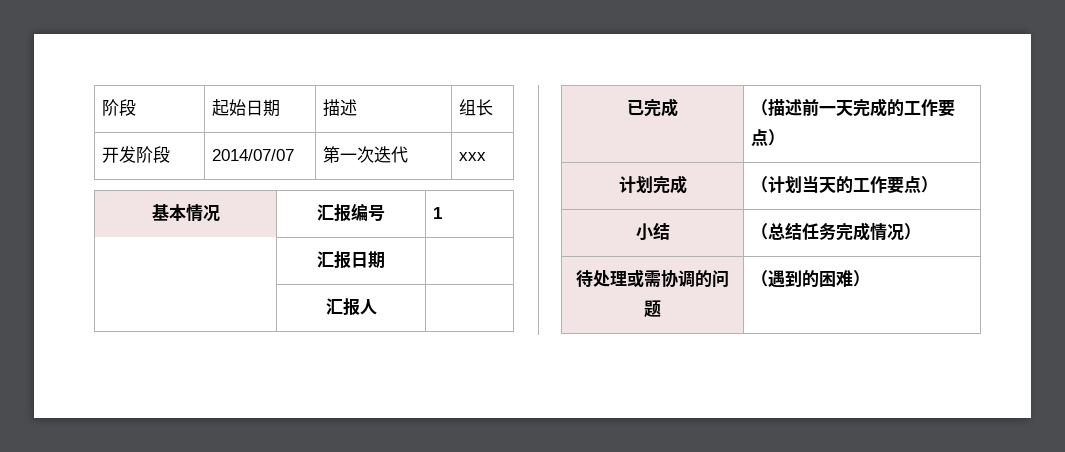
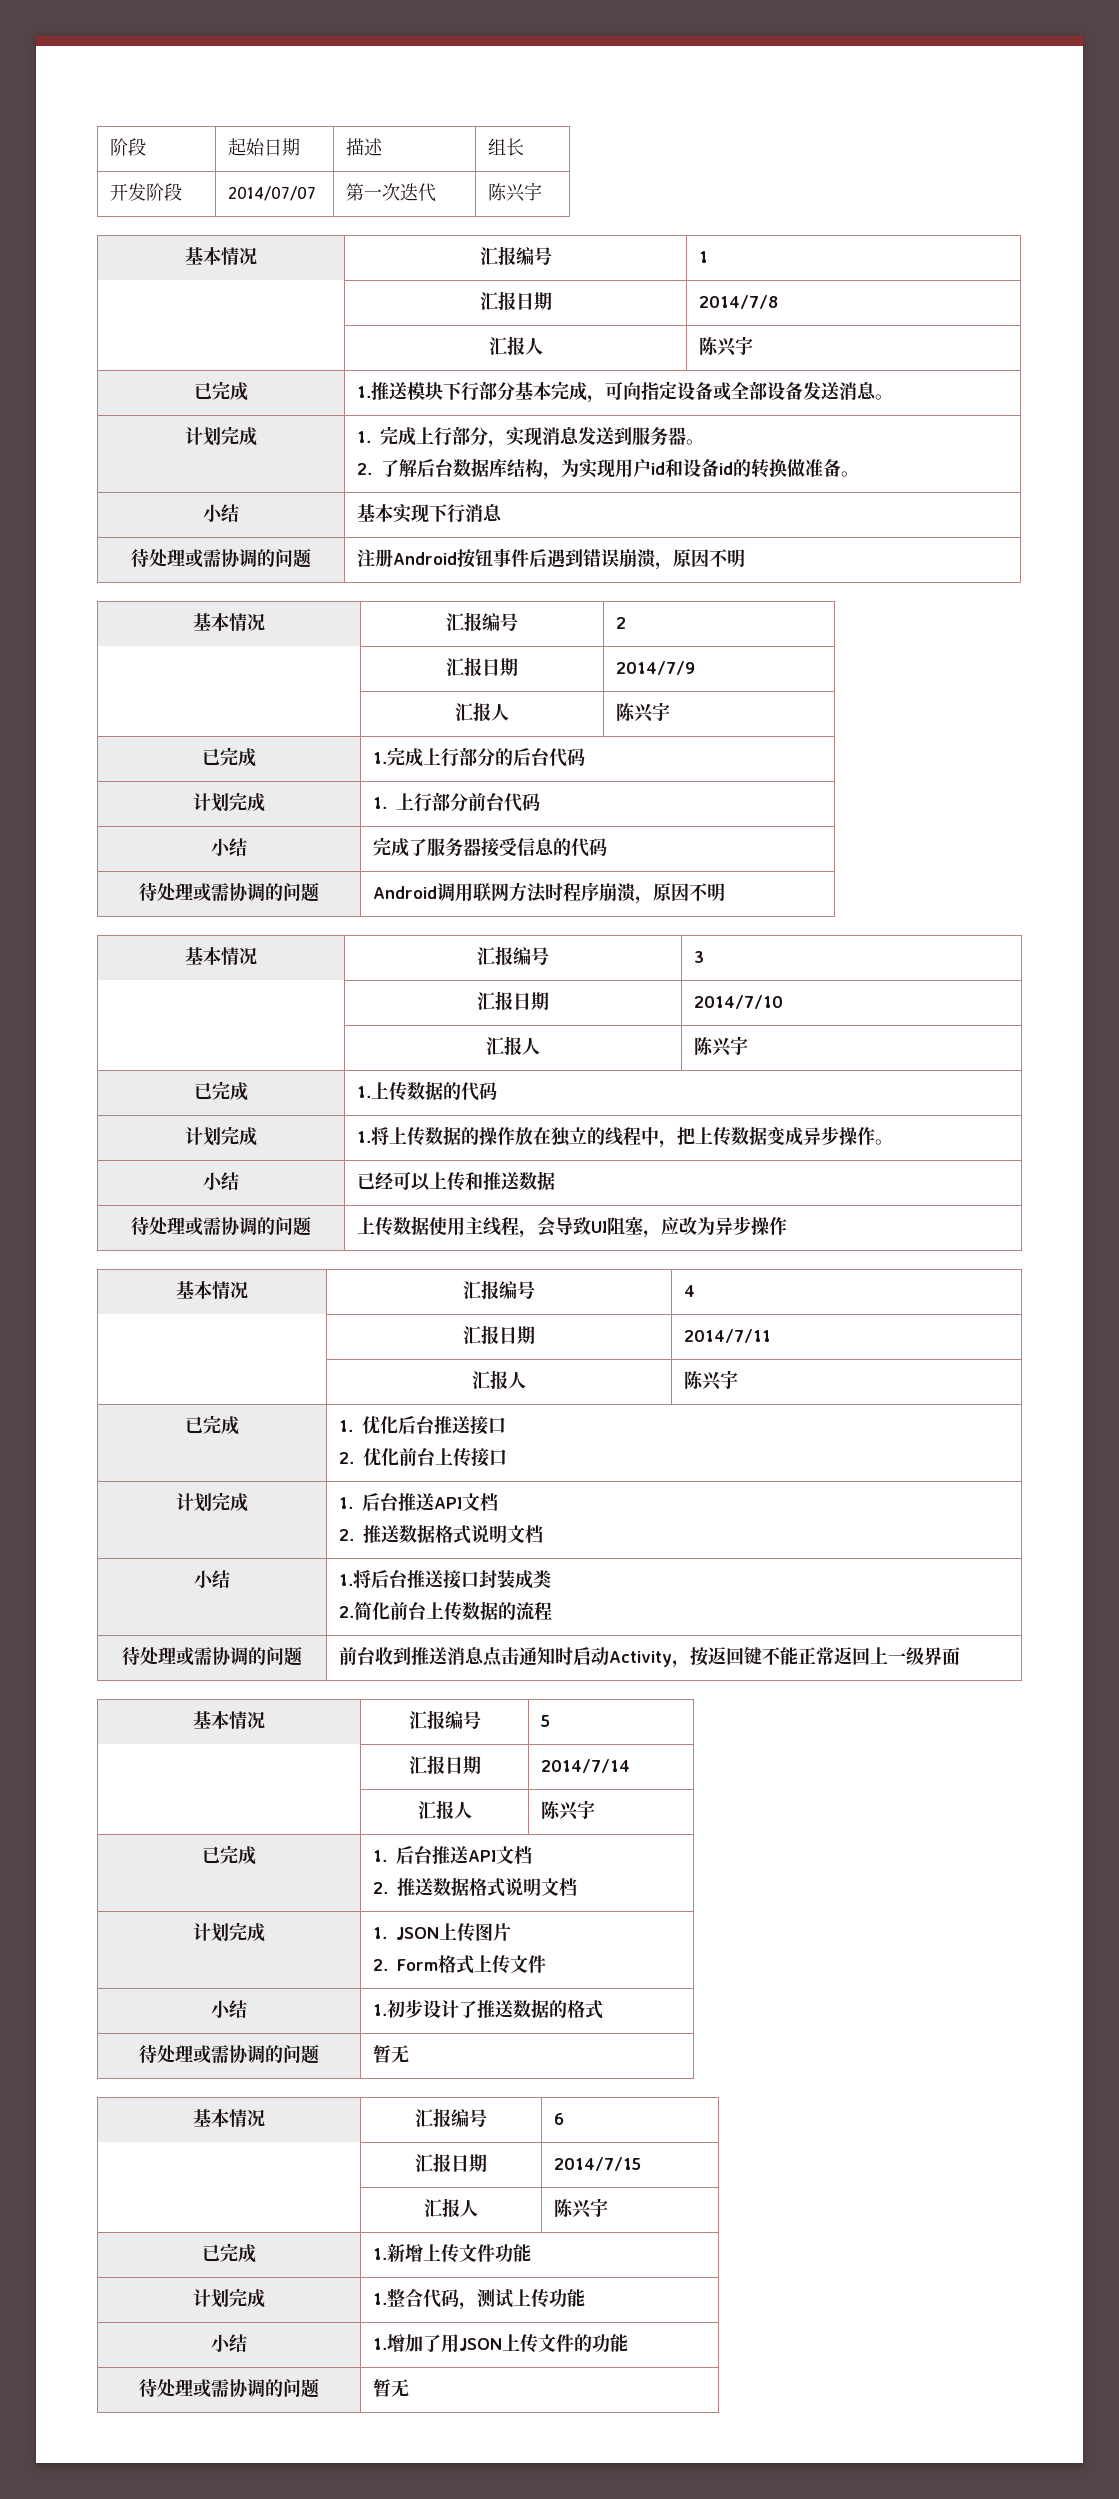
- 开发阶段 | 2014/07/07 | 第一次迭代 | xxx
+ 开发阶段 | 2014/07/07 | 第一次迭代 | 陈兴宇
- | 汇报日期 |
- | 汇报人 |
- 已完成 | （描述前一天完成的工作要点）
- 计划完成 | （计划当天的工作要点）
- 小结 | （总结任务完成情况）
- 待处理或需协调的问题 | （遇到的困难）
+ | 汇报日期 | 2014/7/8
+ | 汇报人 | 陈兴宇
+ 已完成 | 1.推送模块下行部分基本完成，可向指定设备或全部设备发送消息。
+ 计划完成 | 1.完成上行部分，实现消息发送到服务器。
+ 2.了解后台数据库结构，为实现用户id和设备id的转换做准备。
+ 小结 | 基本实现下行消息
+ 待处理或需协调的问题 | 注册Android按钮事件后遇到错误崩溃，原因不明
+ 基本情况 | 汇报编号 | 2
+ | 汇报日期 | 2014/7/9
+ | 汇报人 | 陈兴宇
+ 已完成 | 1.完成上行部分的后台代码
+ 计划完成 | 1.上行部分前台代码
+ 小结 | 完成了服务器接受信息的代码
+ 待处理或需协调的问题 | Android调用联网方法时程序崩溃，原因不明
+ 基本情况 | 汇报编号 | 3
+ | 汇报日期 | 2014/7/10
+ | 汇报人 | 陈兴宇
+ 已完成 | 1.上传数据的代码
+ 计划完成 | 1.将上传数据的操作放在独立的线程中，把上传数据变成异步操作。
+ 小结 | 已经可以上传和推送数据
+ 待处理或需协调的问题 | 上传数据使用主线程，会导致UI阻塞，应改为异步操作
+ 基本情况 | 汇报编号 | 4
+ | 汇报日期 | 2014/7/11
+ | 汇报人 | 陈兴宇
+ 已完成 | 1.优化后台推送接口
+ 2.优化前台上传接口
+ 计划完成 | 1.后台推送API文档
+ 2.推送数据格式说明文档
+ 小结 | 1.将后台推送接口封装成类
+ 2.简化前台上传数据的流程
+ 待处理或需协调的问题 | 前台收到推送消息点击通知时启动Activity，按返回键不能正常返回上一级界面
+ 基本情况 | 汇报编号 | 5
+ | 汇报日期 | 2014/7/14
+ | 汇报人 | 陈兴宇
+ 已完成 | 1.后台推送API文档
+ 2.推送数据格式说明文档
+ 计划完成 | 1. JSON上传图片
+ 2. Form格式上传文件
+ 小结 | 1.初步设计了推送数据的格式
+ 待处理或需协调的问题 | 暂无
+ 基本情况 | 汇报编号 | 6
+ | 汇报日期 | 2014/7/15
+ | 汇报人 | 陈兴宇
+ 已完成 | 1.新增上传文件功能
+ 计划完成 | 1.整合代码，测试上传功能
+ 小结 | 1.增加了用JSON上传文件的功能
+ 待处理或需协调的问题 | 暂无

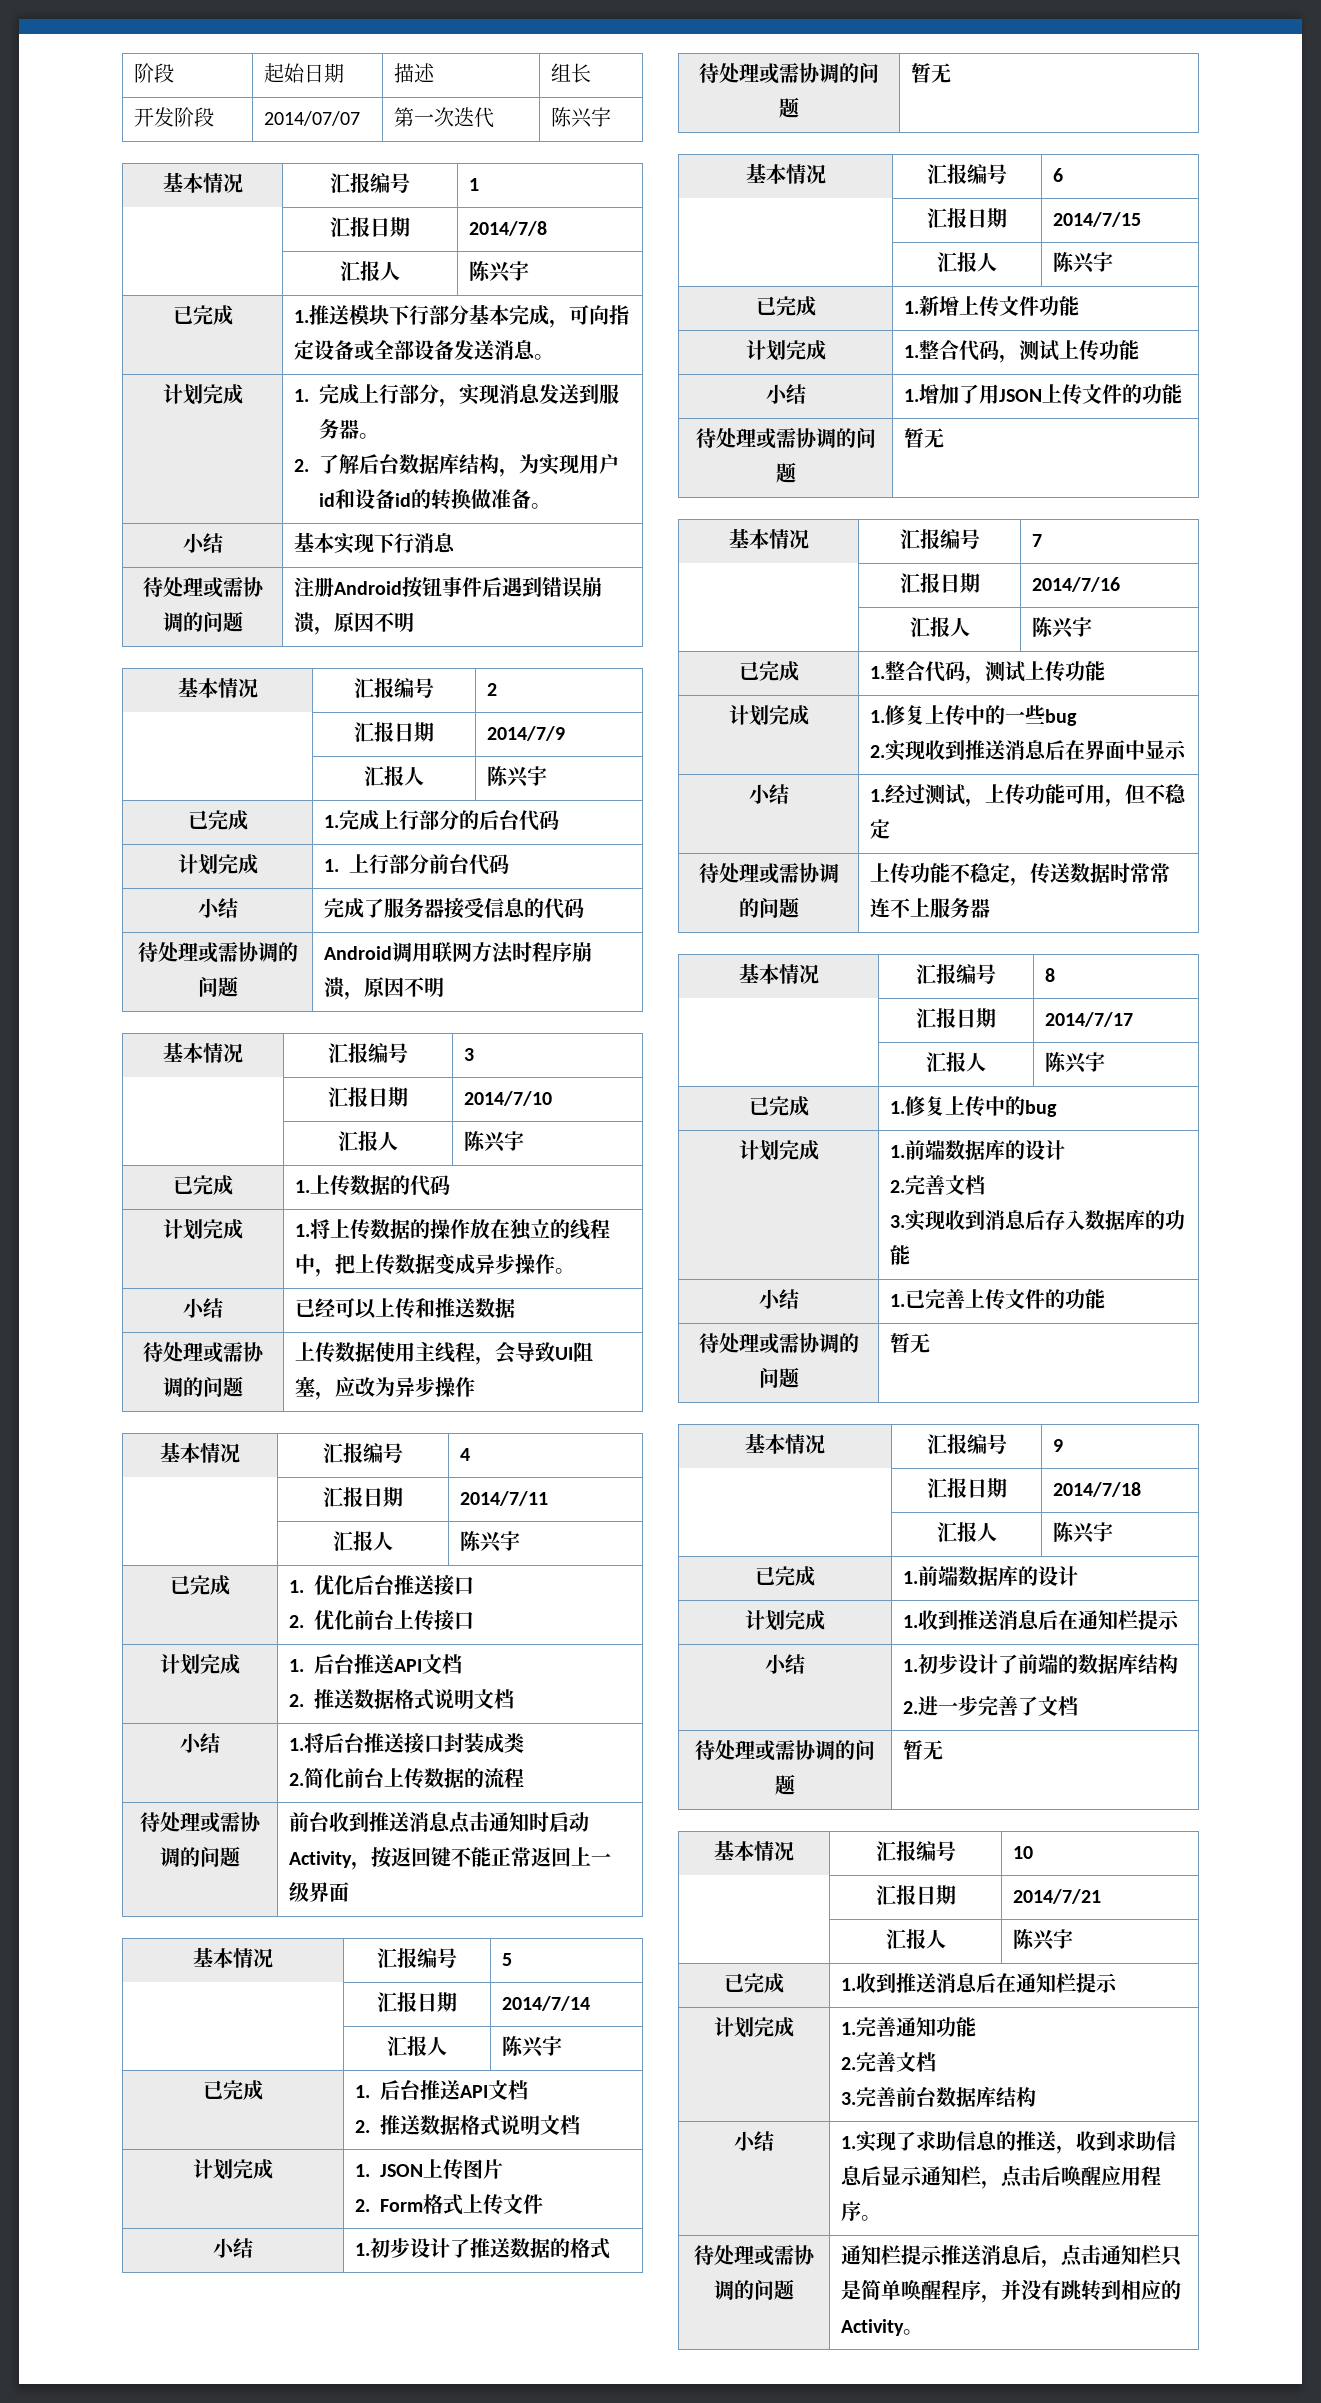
+ 基本情况 | 汇报编号 | 7
+ | 汇报日期 | 2014/7/16
+ | 汇报人 | 陈兴宇
+ 已完成 | 1.整合代码，测试上传功能
+ 计划完成 | 1.修复上传中的一些bug
+ 2.实现收到推送消息后在界面中显示
+ 小结 | 1.经过测试，上传功能可用，但不稳定
+ 待处理或需协调的问题 | 上传功能不稳定，传送数据时常常连不上服务器
+ 基本情况 | 汇报编号 | 8
+ | 汇报日期 | 2014/7/17
+ | 汇报人 | 陈兴宇
+ 已完成 | 1.修复上传中的bug
+ 计划完成 | 1.前端数据库的设计
+ 2.完善文档
+ 3.实现收到消息后存入数据库的功能
+ 小结 | 1.已完善上传文件的功能
+ 待处理或需协调的问题 | 暂无
+ 基本情况 | 汇报编号 | 9
+ | 汇报日期 | 2014/7/18
+ | 汇报人 | 陈兴宇
+ 已完成 | 1.前端数据库的设计
+ 计划完成 | 1.收到推送消息后在通知栏提示
+ 小结 | 1.初步设计了前端的数据库结构
+ 2.进一步完善了文档
+ 待处理或需协调的问题 | 暂无
+ 基本情况 | 汇报编号 | 10
+ | 汇报日期 | 2014/7/21
+ | 汇报人 | 陈兴宇
+ 已完成 | 1.收到推送消息后在通知栏提示
+ 计划完成 | 1.完善通知功能
+ 2.完善文档
+ 3.完善前台数据库结构
+ 小结 | 1.实现了求助信息的推送，收到求助信息后显示通知栏，点击后唤醒应用程序。
+ 待处理或需协调的问题 | 通知栏提示推送消息后，点击通知栏只是简单唤醒程序，并没有跳转到相应的Activity。

